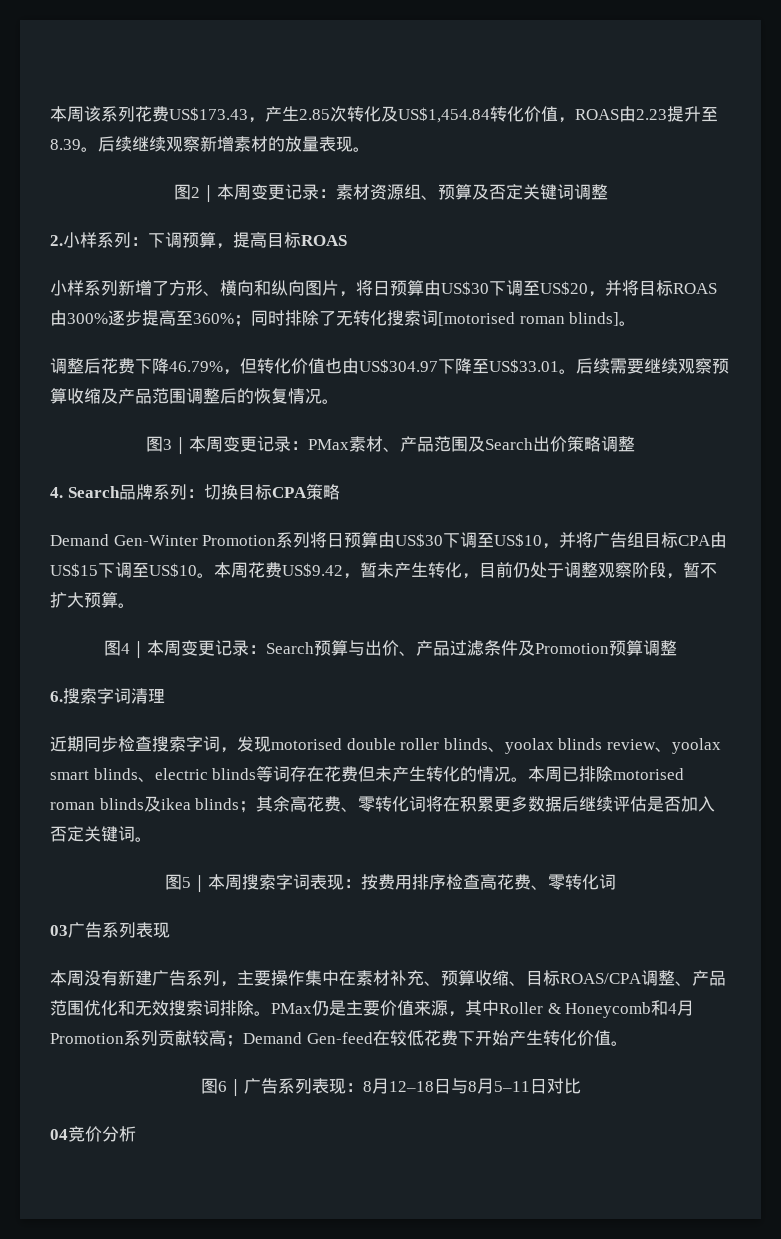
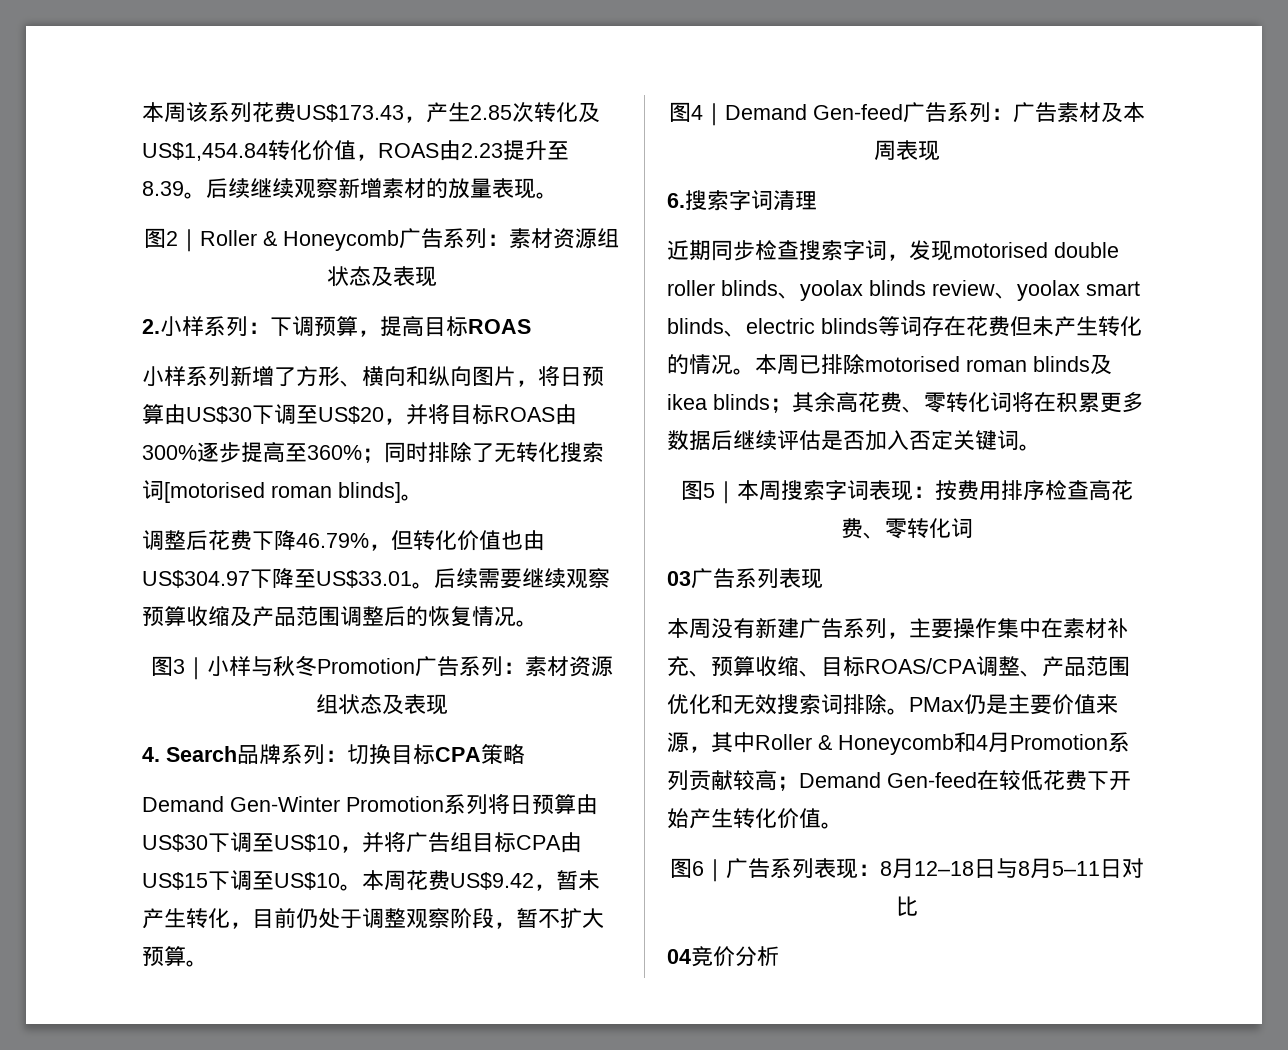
- 图2｜本周变更记录：素材资源组、预算及否定关键词调整
+ 图2｜Roller & Honeycomb广告系列：素材资源组状态及表现
- 图3｜本周变更记录：PMax素材、产品范围及Search出价策略调整
+ 图3｜小样与秋冬Promotion广告系列：素材资源组状态及表现
- 图4｜本周变更记录：Search预算与出价、产品过滤条件及Promotion预算调整
+ 图4｜Demand Gen-feed广告系列：广告素材及本周表现

